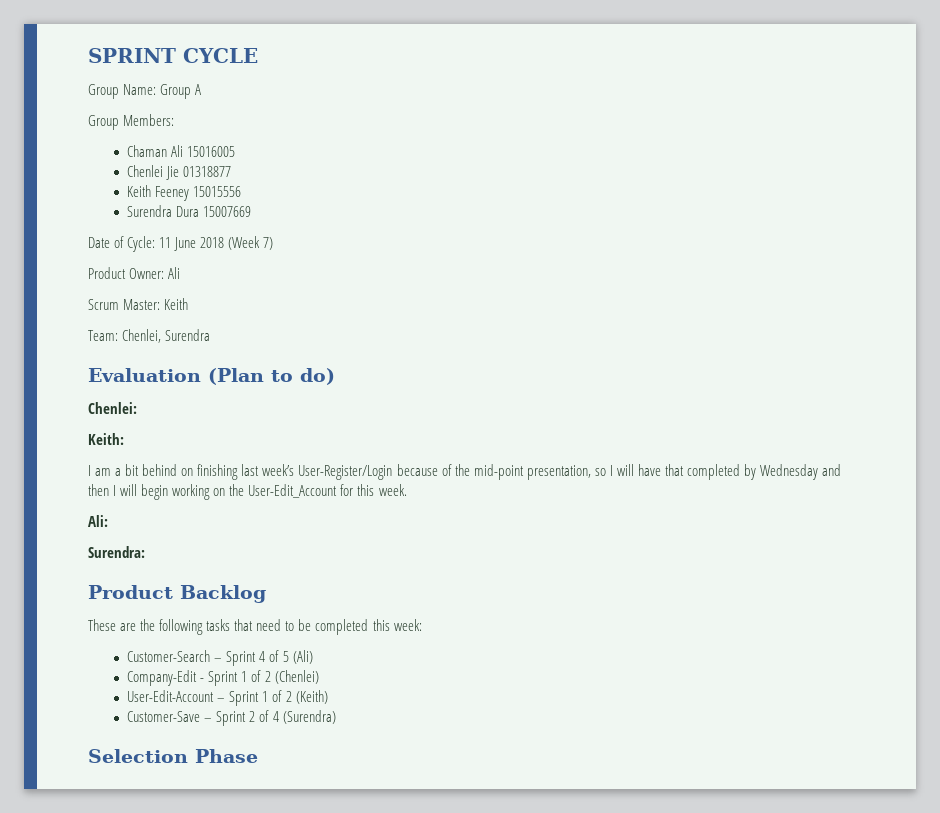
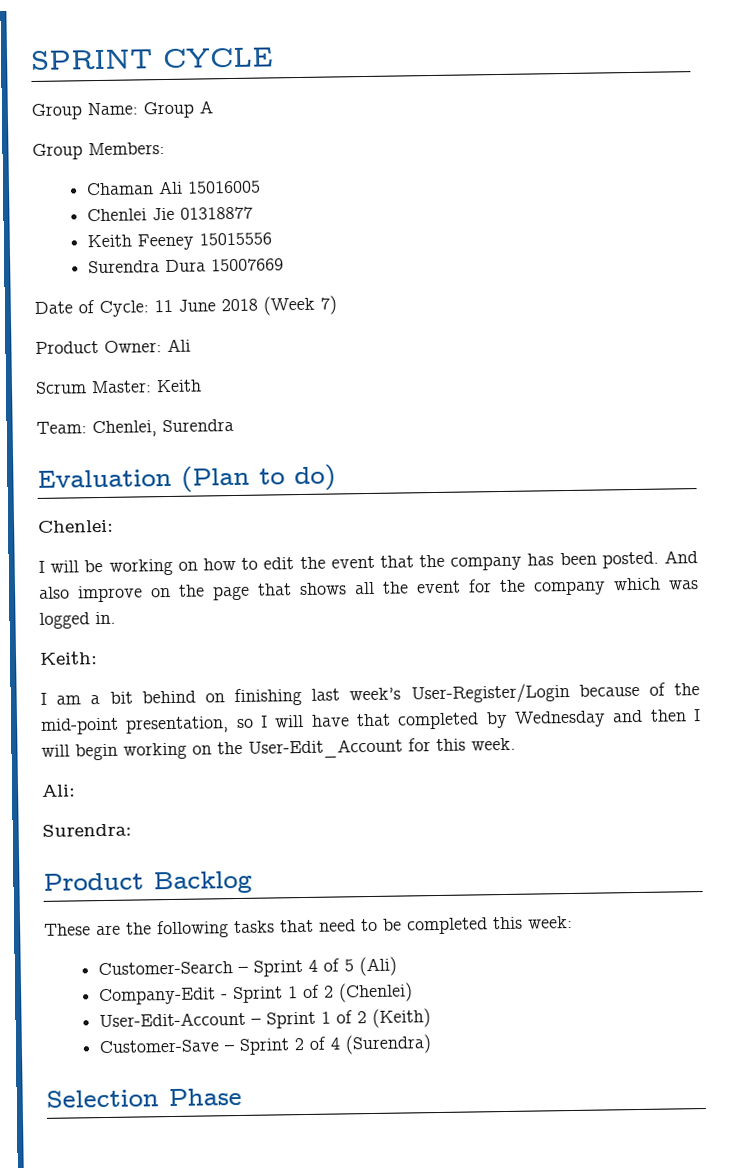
+ I will be working on how to edit the event that the company has been posted. And also improve on the page that shows all the event for the company which was logged in.

